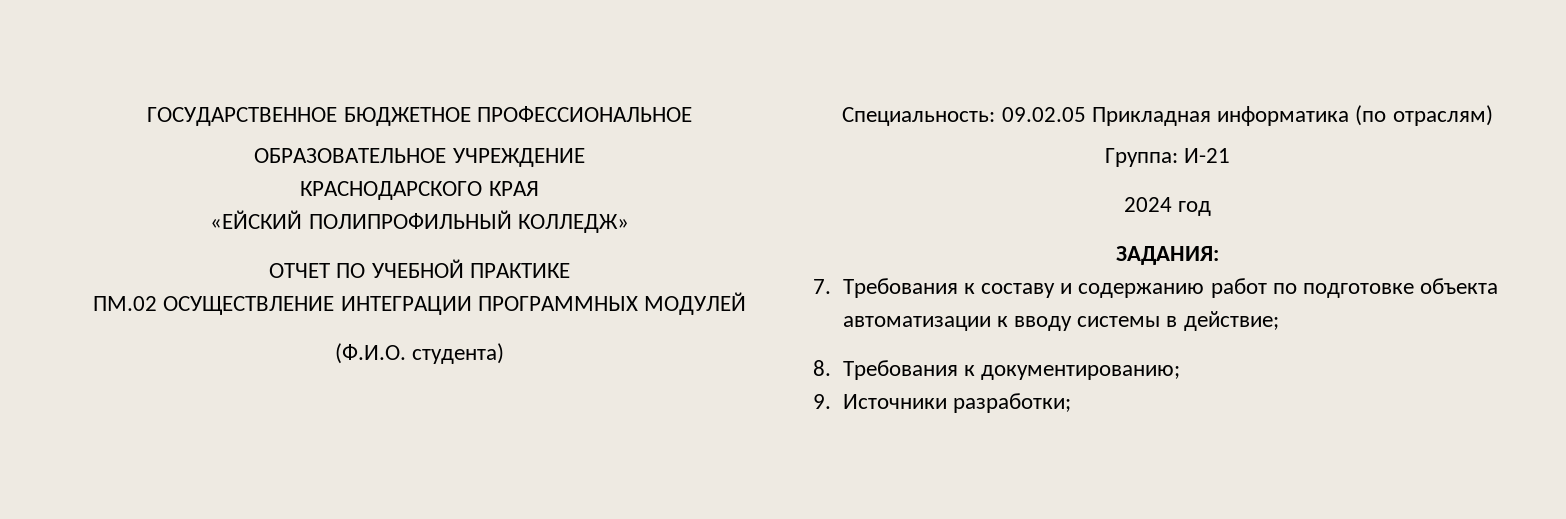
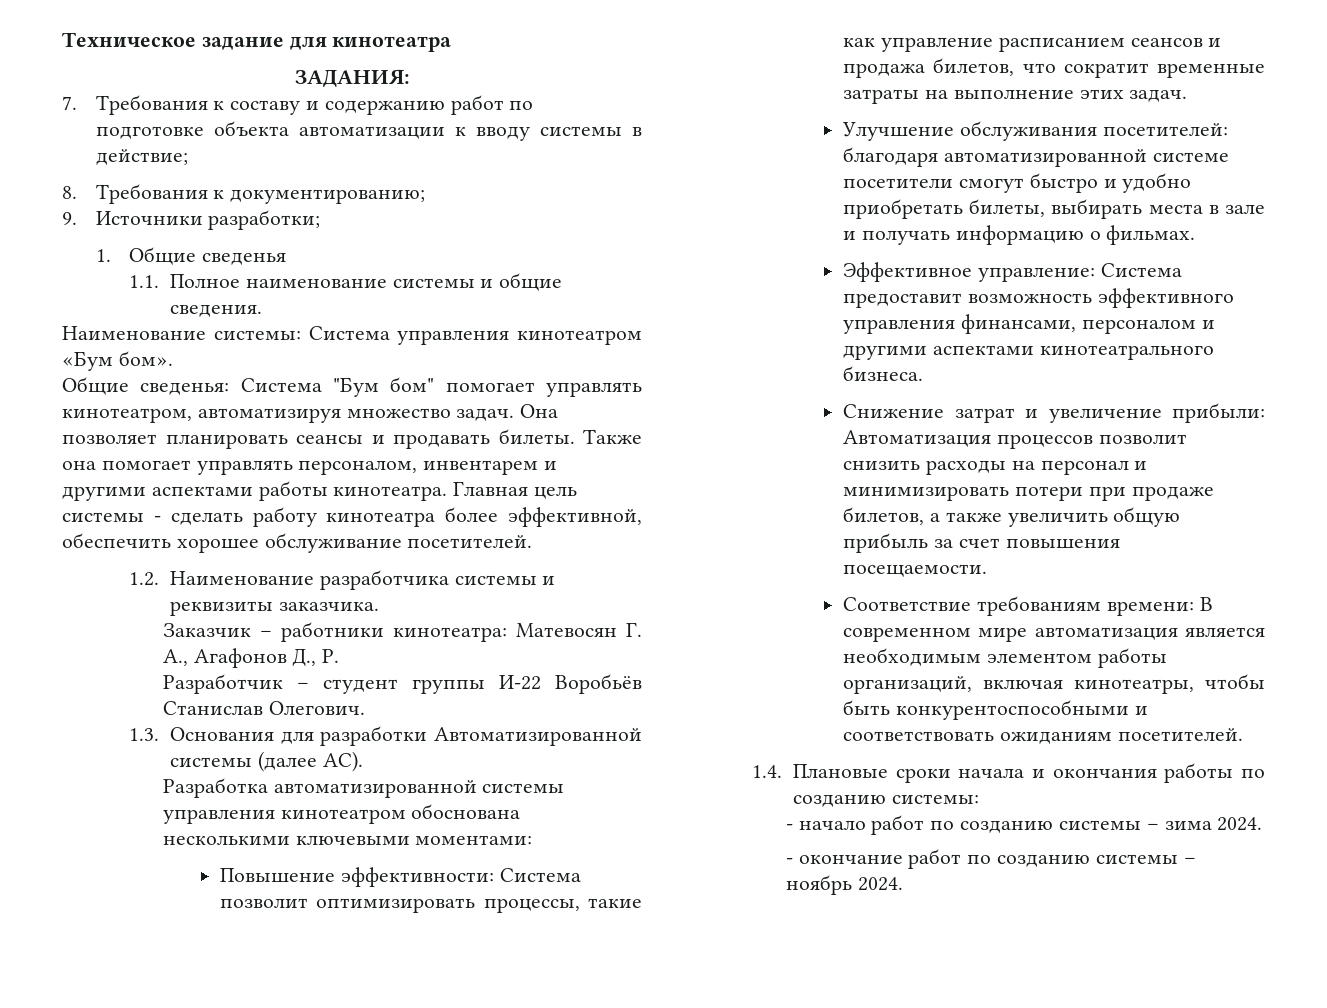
- ГОСУДАРСТВЕННОЕ БЮДЖЕТНОЕ ПРОФЕССИОНАЛЬНОЕ
- ОБРАЗОВАТЕЛЬНОЕ УЧРЕЖДЕНИЕ
- КРАСНОДАРСКОГО КРАЯ
- «ЕЙСКИЙ ПОЛИПРОФИЛЬНЫЙ КОЛЛЕДЖ»
- ОТЧЕТ ПО УЧЕБНОЙ ПРАКТИКЕ
- ПМ.02 ОСУЩЕСТВЛЕНИЕ ИНТЕГРАЦИИ ПРОГРАММНЫХ МОДУЛЕЙ
- (Ф.И.О. студента)
- Специальность: 09.02.05 Прикладная информатика (по отраслям)
- Группа: И-21
- 2024 год
+ Техническое задание для кинотеатра
+ 1. Общие сведенья
+ 1.1. Полное наименование системы и общие сведения.
+ Наименование системы: Система управления кинотеатром «Бум бом».
+ Общие сведенья: Система "Бум бом" помогает управлять кинотеатром, автоматизируя множество задач. Она позволяет планировать сеансы и продавать билеты. Также она помогает управлять персоналом, инвентарем и другими аспектами работы кинотеатра. Главная цель системы - сделать работу кинотеатра более эффективной, обеспечить хорошее обслуживание посетителей.
+ 1.2. Наименование разработчика системы и реквизиты заказчика.
+ Заказчик – работники кинотеатра: Матевосян Г. А., Агафонов Д., Р.
+ Разработчик – студент группы И-22 Воробьёв Станислав Олегович.
+ 1.3. Основания для разработки Автоматизированной системы (далее АС).
+ Разработка автоматизированной системы управления кинотеатром обоснована несколькими ключевыми моментами:
+ Повышение эффективности: Система позволит оптимизировать процессы, такие как управление расписанием сеансов и продажа билетов, что сократит временные затраты на выполнение этих задач.
+ Улучшение обслуживания посетителей: благодаря автоматизированной системе посетители смогут быстро и удобно приобретать билеты, выбирать места в зале и получать информацию о фильмах.
+ Эффективное управление: Система предоставит возможность эффективного управления финансами, персоналом и другими аспектами кинотеатрального бизнеса.
+ Снижение затрат и увеличение прибыли: Автоматизация процессов позволит снизить расходы на персонал и минимизировать потери при продаже билетов, а также увеличить общую прибыль за счет повышения посещаемости.
+ Соответствие требованиям времени: В современном мире автоматизация является необходимым элементом работы организаций, включая кинотеатры, чтобы быть конкурентоспособными и соответствовать ожиданиям посетителей.
+ 1.4. Плановые сроки начала и окончания работы по созданию системы:
+ - начало работ по созданию системы – зима 2024.
+ - окончание работ по созданию системы – ноябрь 2024.

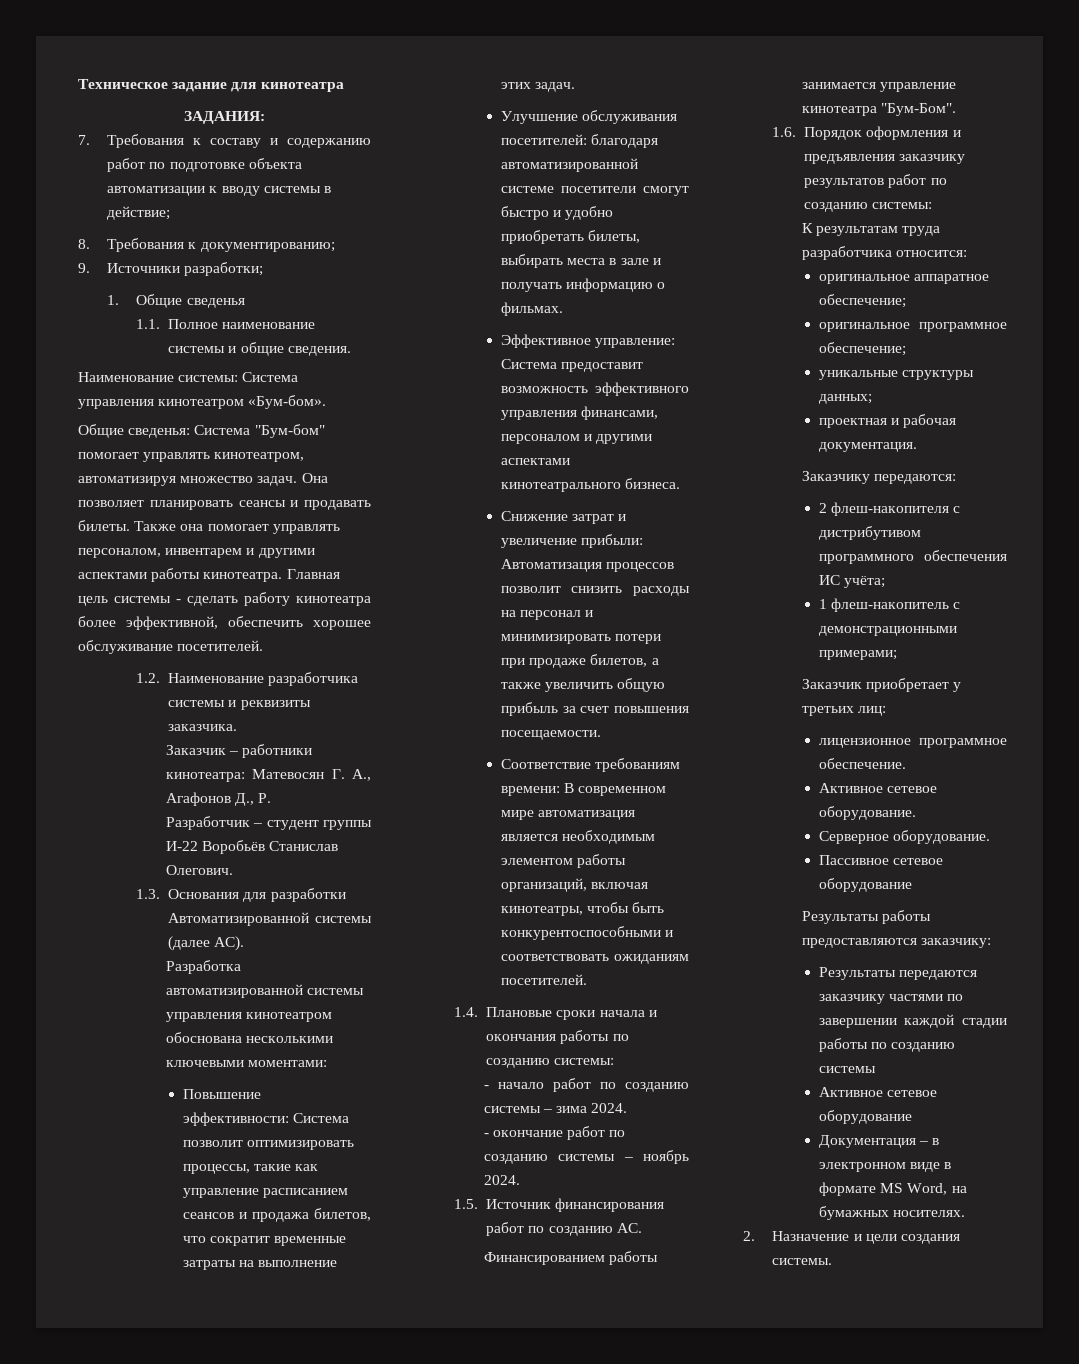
- Наименование системы: Система управления кинотеатром «Бум бом».
+ Наименование системы: Система управления кинотеатром «Бум-бом».
- Общие сведенья: Система "Бум бом" помогает управлять кинотеатром, автоматизируя множество задач.
+ Общие сведенья: Система "Бум-бом" помогает управлять кинотеатром, автоматизируя множество задач.
+ 1.5. Источник финансирования работ по созданию АС.
+ Финансированием работы занимается управление кинотеатра "Бум-Бом".
+ 1.6. Порядок оформления и предъявления заказчику результатов работ по созданию системы:
+ К результатам труда разработчика относится:
+ оригинальное аппаратное обеспечение;
+ оригинальное программное обеспечение;
+ уникальные структуры данных;
+ проектная и рабочая документация.
+ Заказчику передаются:
+ 2 флеш-накопителя с дистрибутивом программного обеспечения ИС учёта;
+ 1 флеш-накопитель с демонстрационными примерами;
+ Заказчик приобретает у третьих лиц:
+ лицензионное программное обеспечение.
+ Активное сетевое оборудование.
+ Серверное оборудование.
+ Пассивное сетевое оборудование
+ Результаты работы предоставляются заказчику:
+ Результаты передаются заказчику частями по завершении каждой стадии работы по созданию системы
+ Активное сетевое оборудование
+ Документация – в электронном виде в формате MS Word, на бумажных носителях.
+ 2. Назначение и цели создания системы.

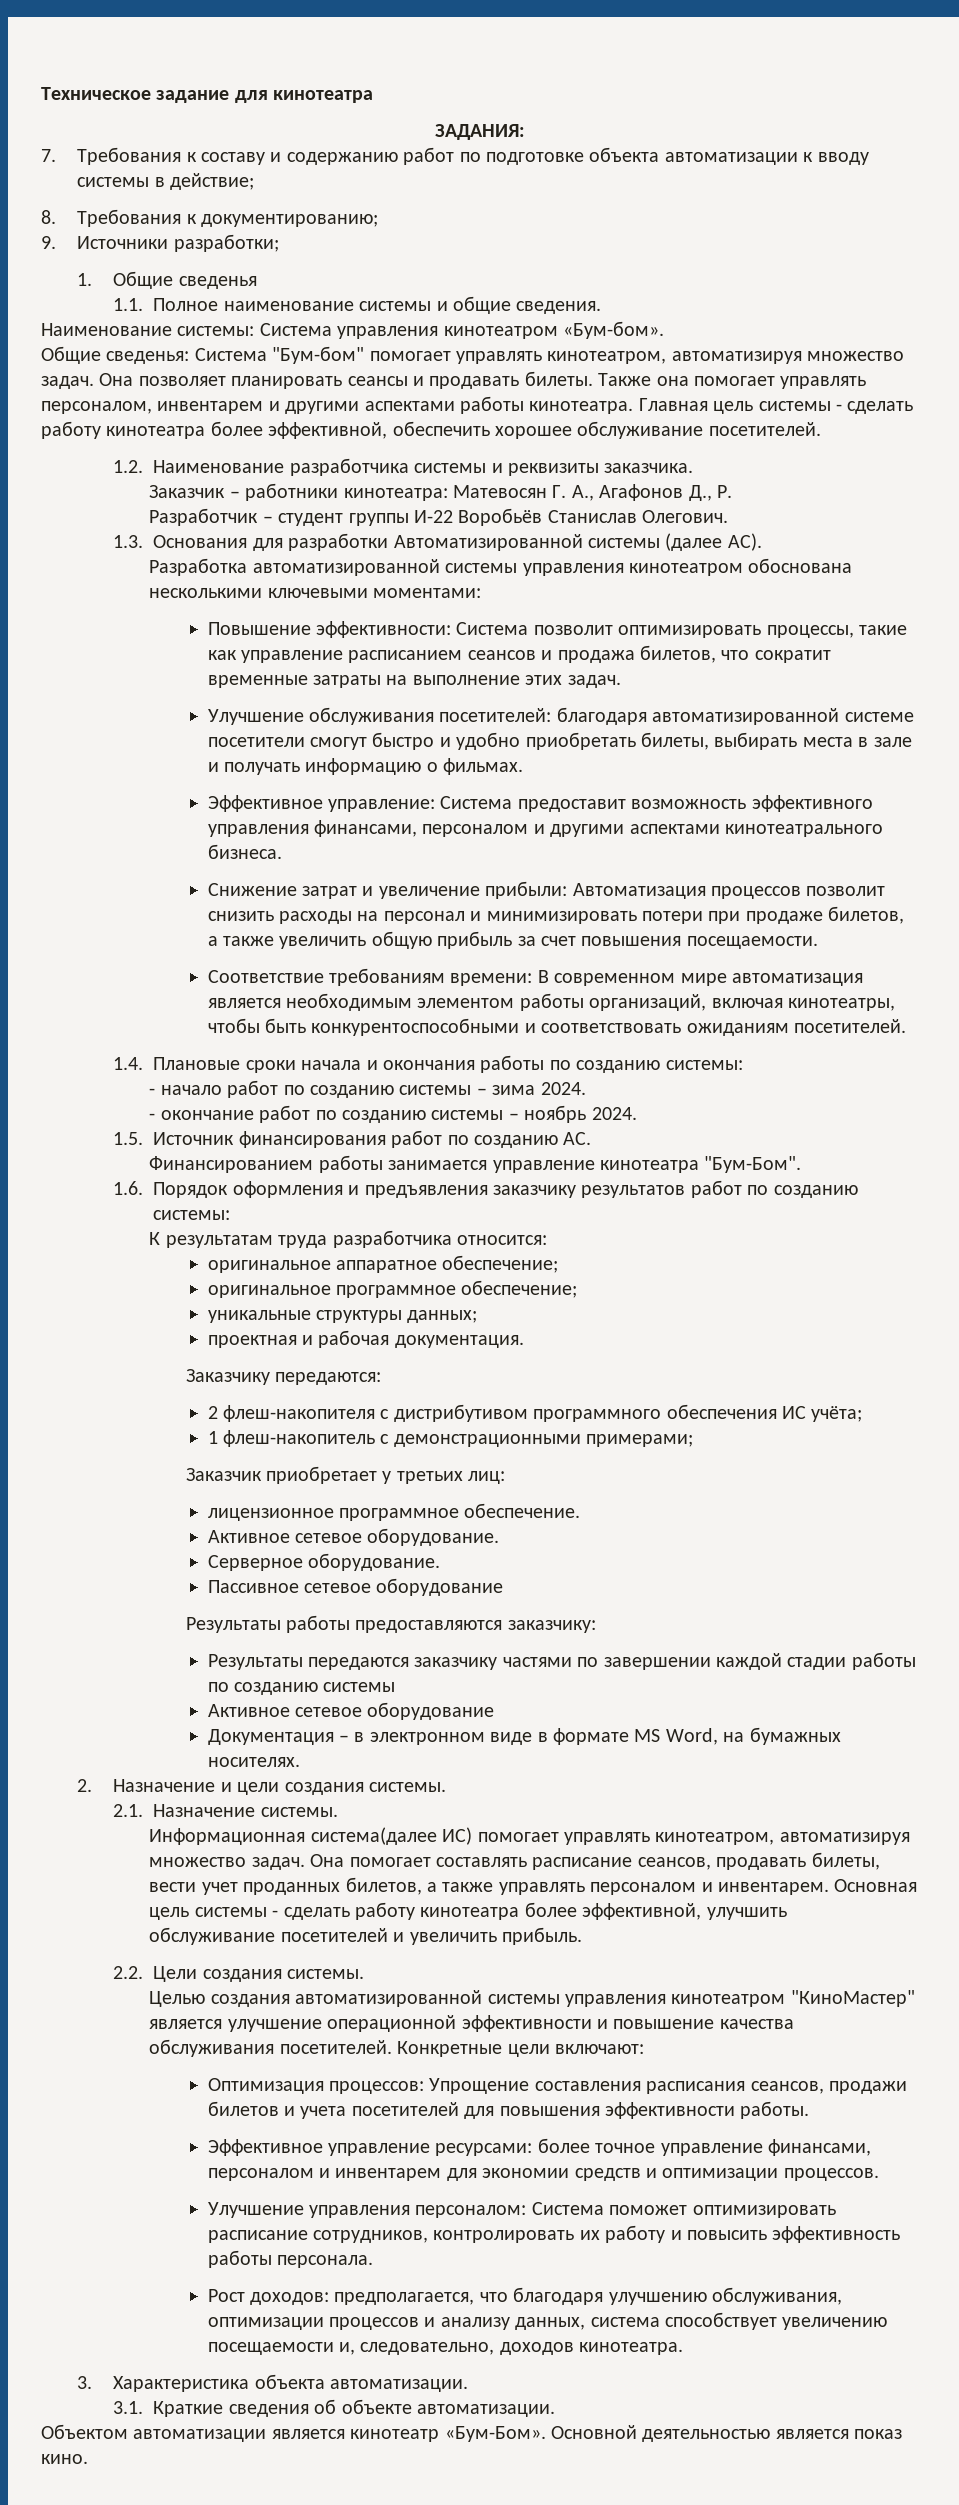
+ 2.1. Назначение системы.
+ Информационная система(далее ИС) помогает управлять кинотеатром, автоматизируя множество задач. Она помогает составлять расписание сеансов, продавать билеты, вести учет проданных билетов, а также управлять персоналом и инвентарем. Основная цель системы - сделать работу кинотеатра более эффективной, улучшить обслуживание посетителей и увеличить прибыль.
+ 2.2. Цели создания системы.
+ Целью создания автоматизированной системы управления кинотеатром "КиноМастер" является улучшение операционной эффективности и повышение качества обслуживания посетителей. Конкретные цели включают:
+ Оптимизация процессов: Упрощение составления расписания сеансов, продажи билетов и учета посетителей для повышения эффективности работы.
+ Эффективное управление ресурсами: более точное управление финансами, персоналом и инвентарем для экономии средств и оптимизации процессов.
+ Улучшение управления персоналом: Система поможет оптимизировать расписание сотрудников, контролировать их работу и повысить эффективность работы персонала.
+ Рост доходов: предполагается, что благодаря улучшению обслуживания, оптимизации процессов и анализу данных, система способствует увеличению посещаемости и, следовательно, доходов кинотеатра.
+ 3. Характеристика объекта автоматизации.
+ 3.1. Краткие сведения об объекте автоматизации.
+ Объектом автоматизации является кинотеатр «Бум-Бом». Основной деятельностью является показ кино.

